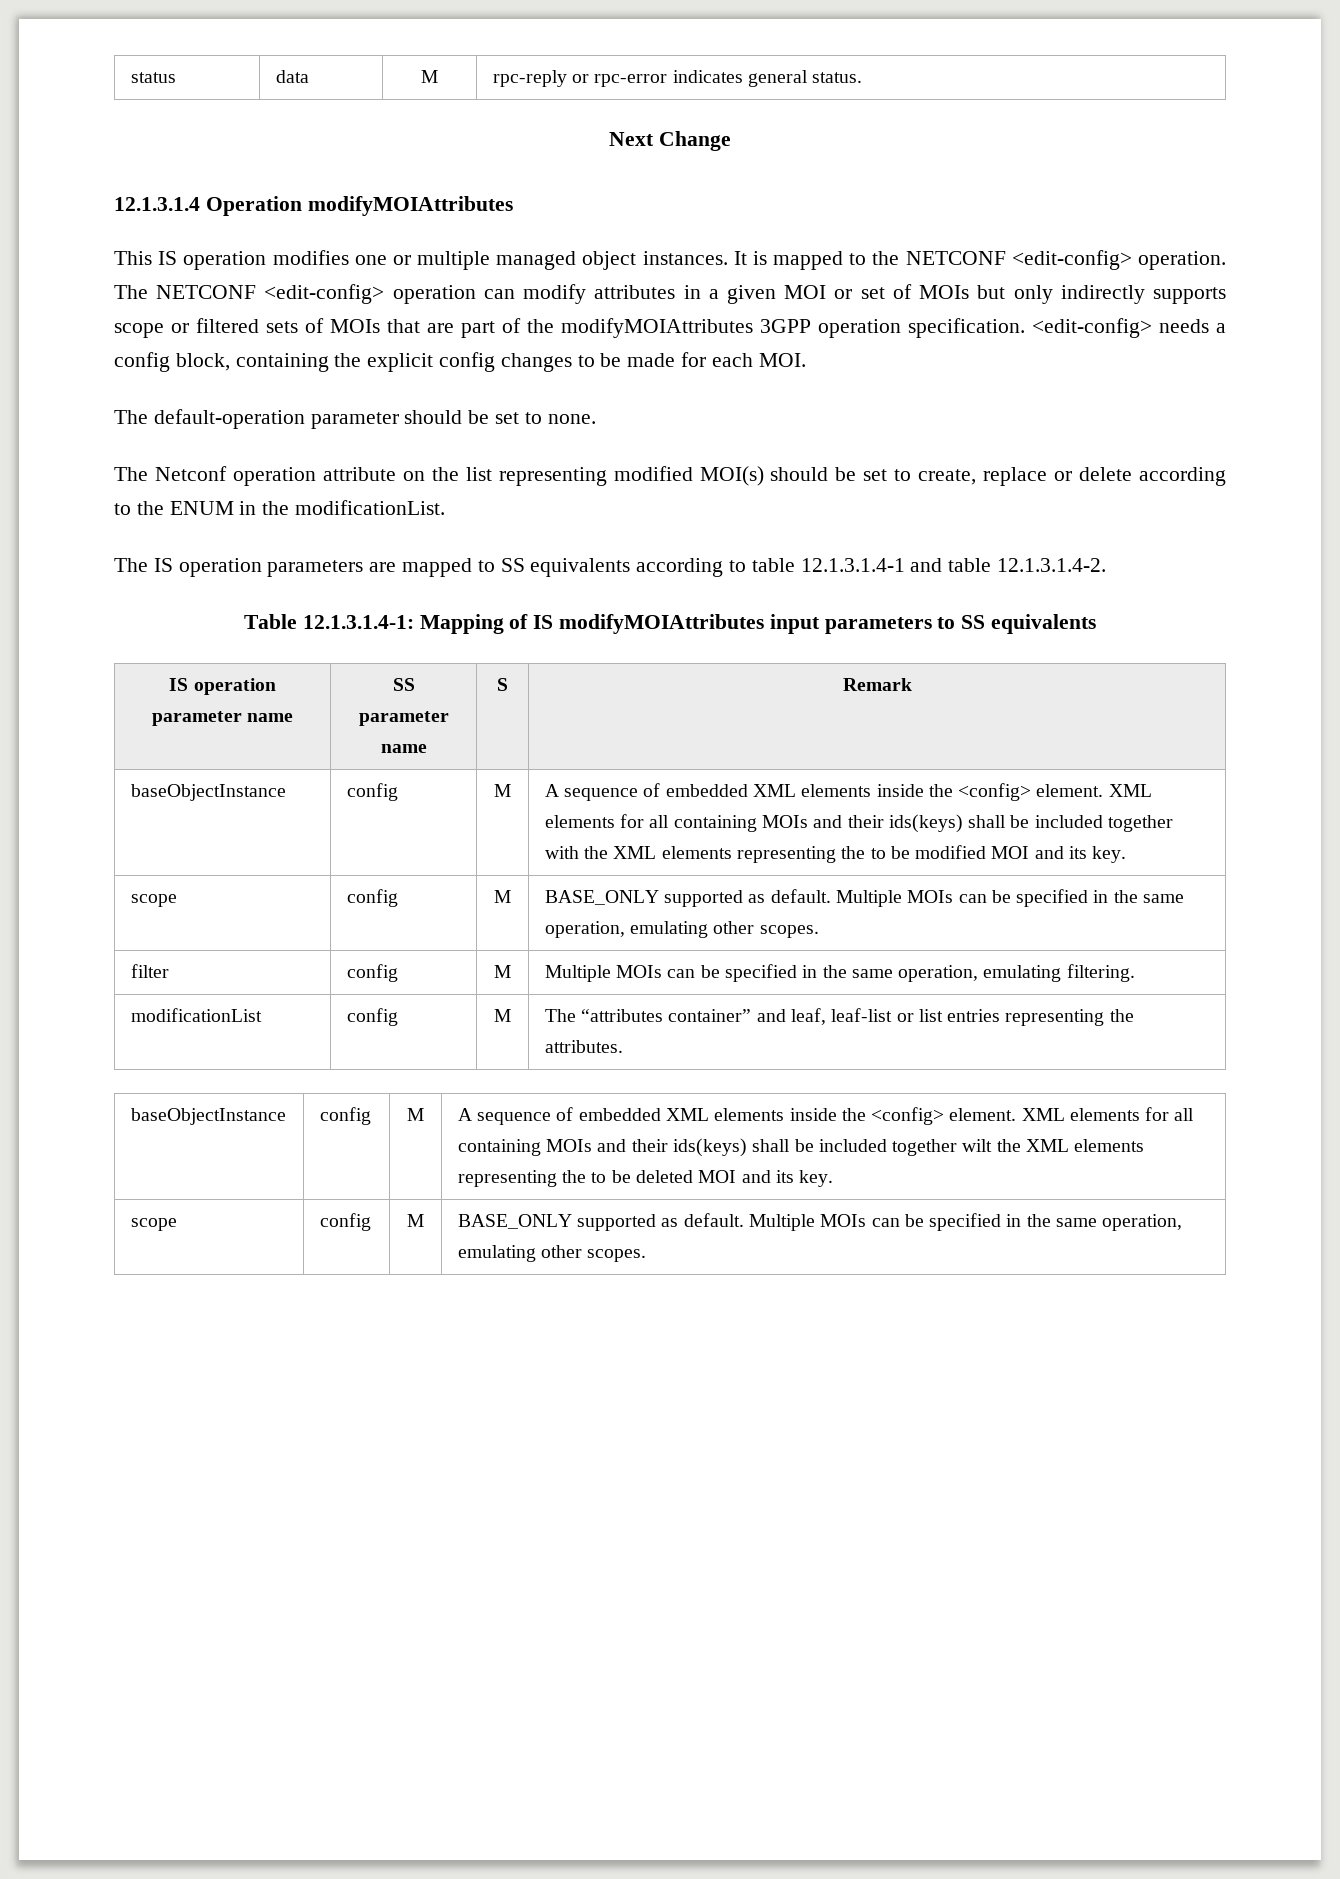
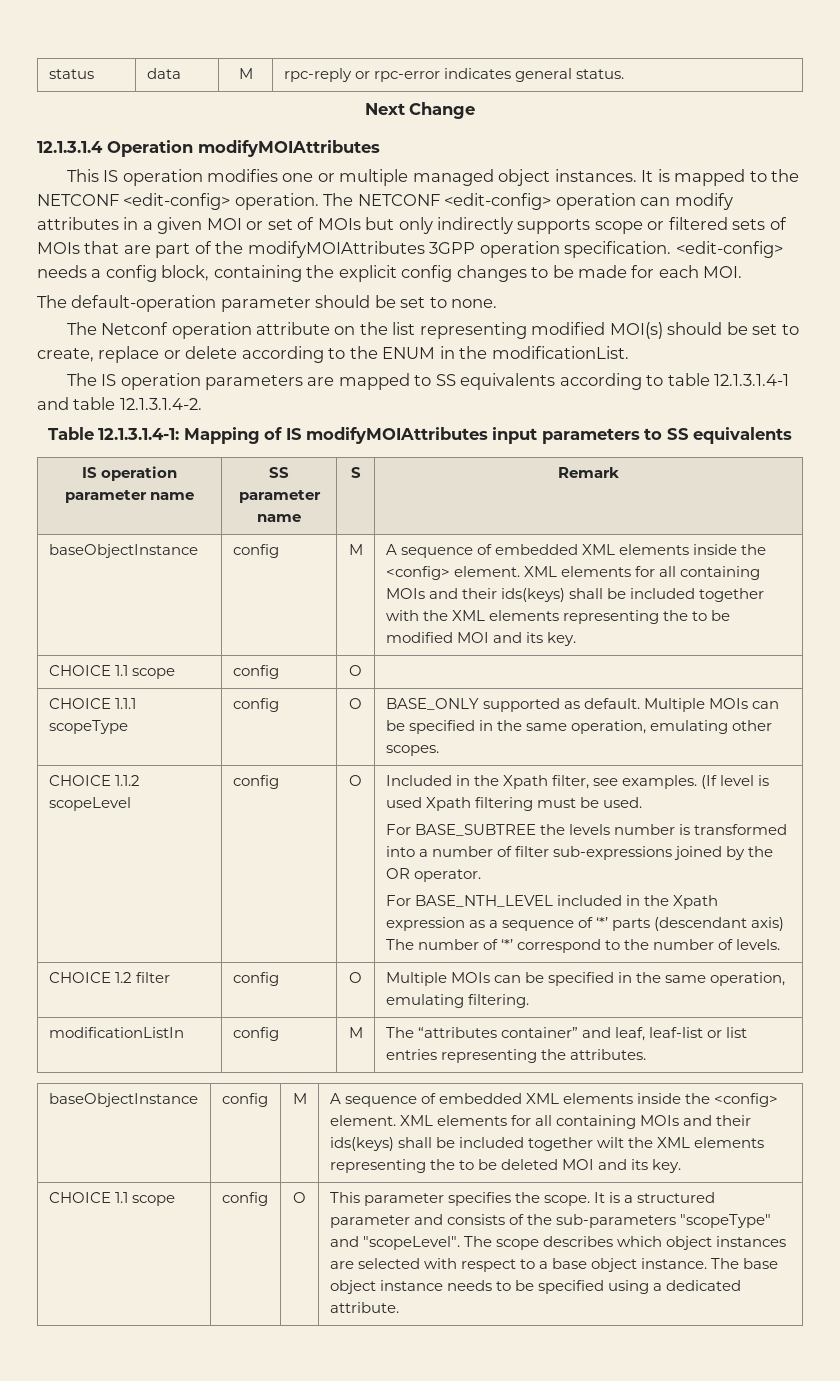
  baseObjectInstance | config | M | A sequence of embedded XML elements inside the <config> element. XML elements for all containing MOIs and their ids(keys) shall be included together with the XML elements representing the to be modified MOI and its key.
- scope | config | M | BASE_ONLY supported as default. Multiple MOIs can be specified in the same operation, emulating other scopes.
+ CHOICE 1.1 scope | config | O |
+ CHOICE 1.1.1 scopeType | config | O | BASE_ONLY supported as default. Multiple MOIs can be specified in the same operation, emulating other scopes.
- filter | config | M | Multiple MOIs can be specified in the same operation, emulating filtering.
+ CHOICE 1.1.2 scopeLevel | config | O | Included in the Xpath filter, see examples. (If level is used Xpath filtering must be used.
+ For BASE_SUBTREE the levels number is transformed into a number of filter sub-expressions joined by the OR operator.
+ For BASE_NTH_LEVEL included in the Xpath expression as a sequence of ‘*’ parts (descendant axis) The number of ‘*’ correspond to the number of levels.
+ CHOICE 1.2 filter | config | O | Multiple MOIs can be specified in the same operation, emulating filtering.
- modificationList | config | M | The “attributes container” and leaf, leaf-list or list entries representing the attributes.
+ modificationListIn | config | M | The “attributes container” and leaf, leaf-list or list entries representing the attributes.
  baseObjectInstance | config | M | A sequence of embedded XML elements inside the <config> element. XML elements for all containing MOIs and their ids(keys) shall be included together wilt the XML elements representing the to be deleted MOI and its key.
- scope | config | M | BASE_ONLY supported as default. Multiple MOIs can be specified in the same operation, emulating other scopes.
+ CHOICE 1.1 scope | config | O | This parameter specifies the scope. It is a structured parameter and consists of the sub-parameters "scopeType" and "scopeLevel". The scope describes which object instances are selected with respect to a base object instance. The base object instance needs to be specified using a dedicated attribute.

